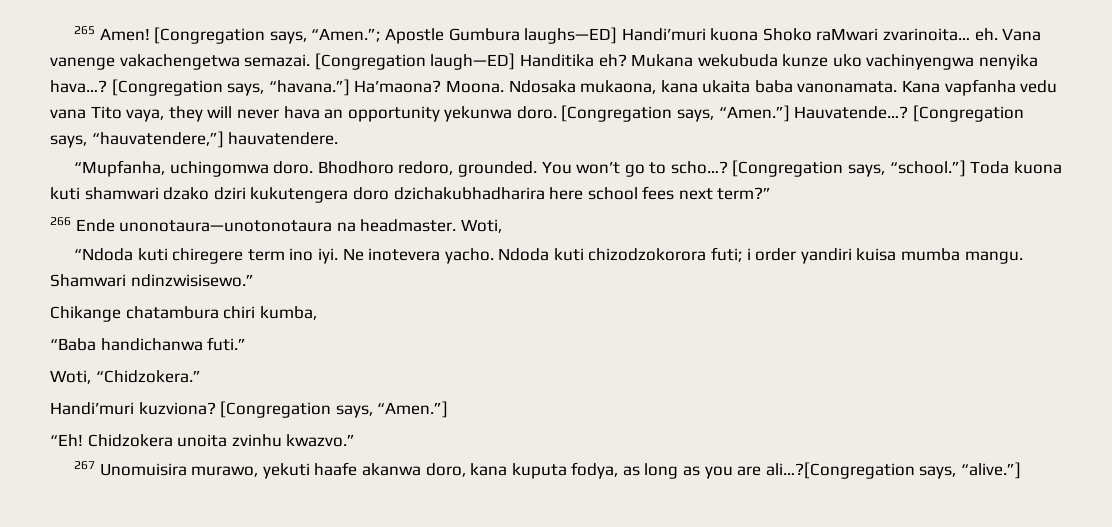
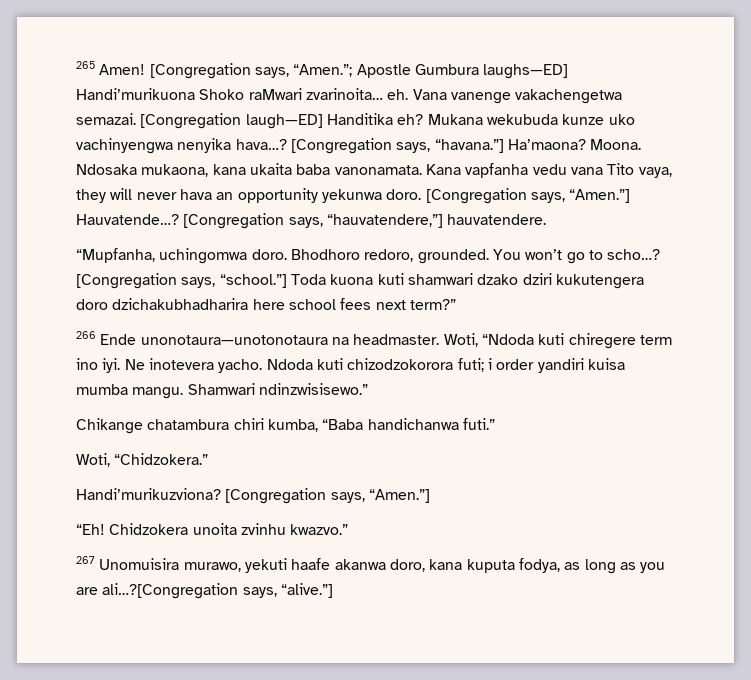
- [Congregation says, “Amen.”; Apostle Gumbura laughs—ED] Handi’muri kuona Shoko raMwari zvarinoita… eh.
+ [Congregation says, “Amen.”; Apostle Gumbura laughs—ED] Handi’murikuona Shoko raMwari zvarinoita… eh.
- 266 Ende unonotaura—unotonotaura na headmaster. Woti,
- “Ndoda kuti chiregere term ino iyi.
+ 266 Ende unonotaura—unotonotaura na headmaster. Woti, “Ndoda kuti chiregere term ino iyi.
- Chikange chatambura chiri kumba,
- “Baba handichanwa futi.”
+ Chikange chatambura chiri kumba, “Baba handichanwa futi.”
- Handi’muri kuzviona?
+ Handi’murikuzviona?

